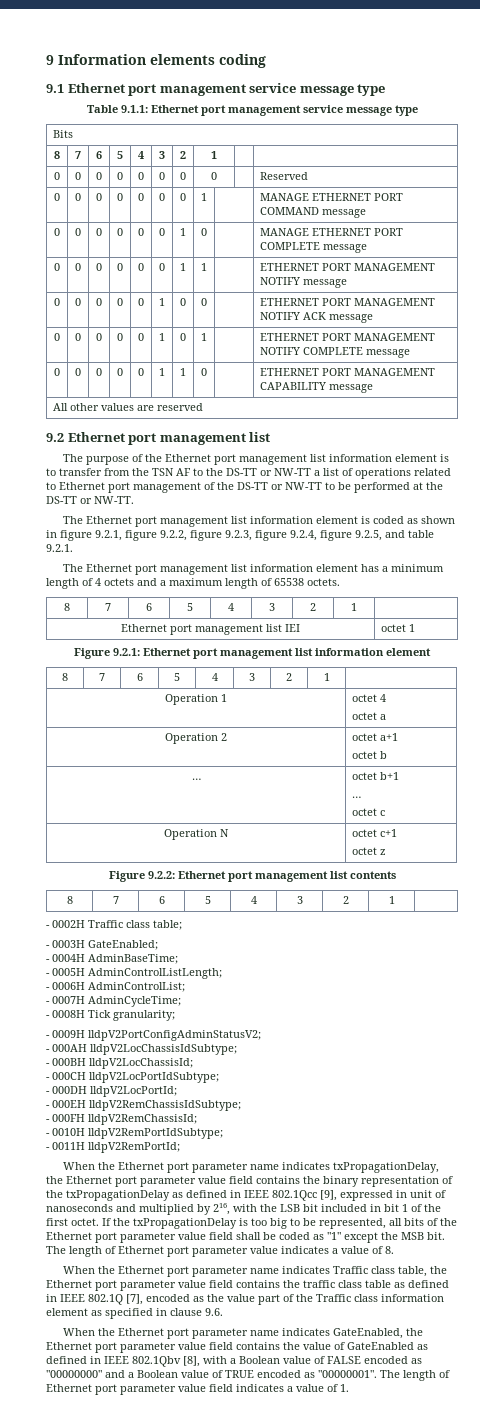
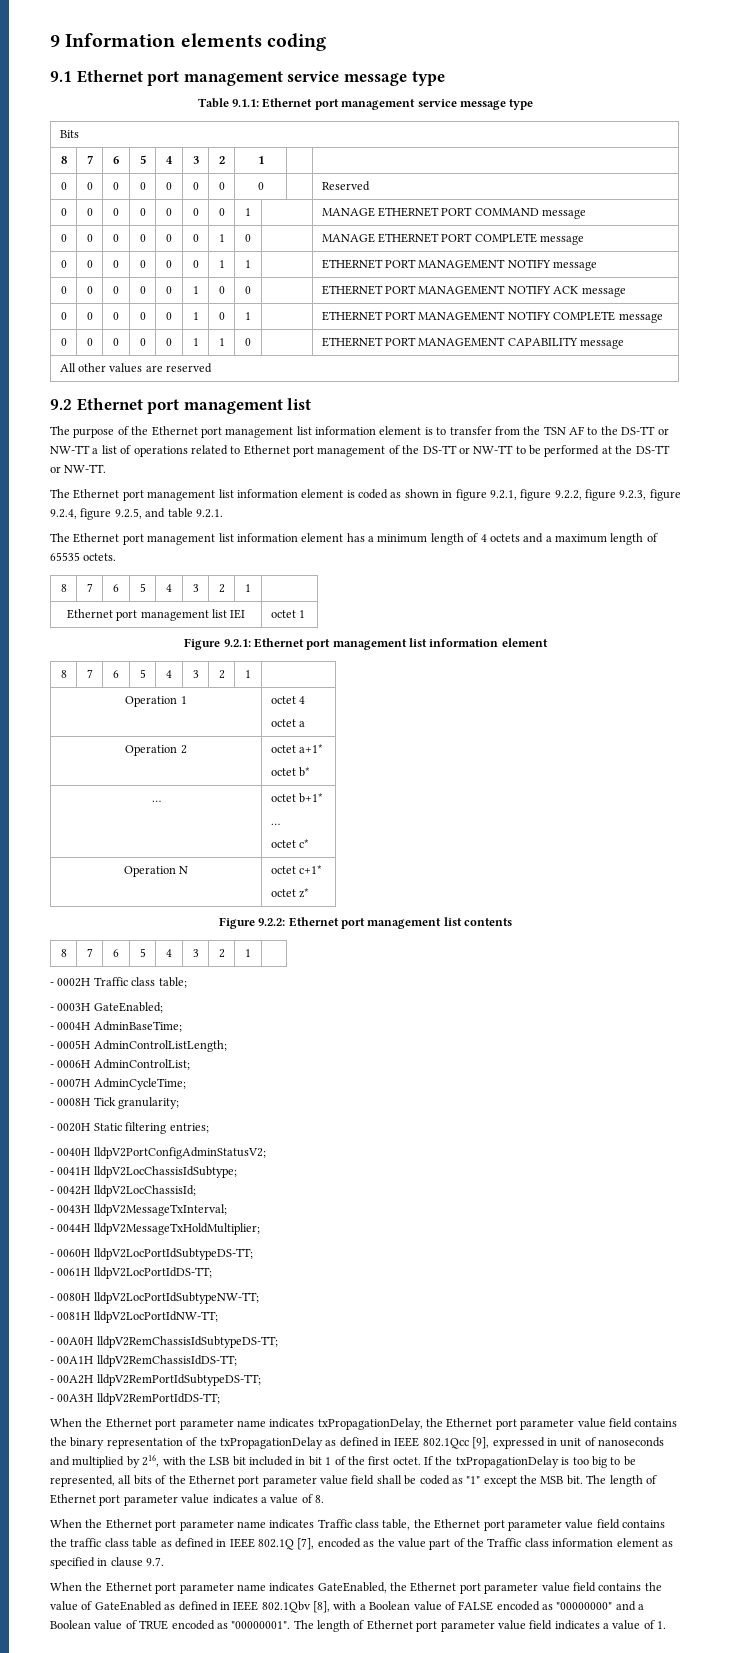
- The Ethernet port management list information element has a minimum length of 4 octets and a maximum length of 65538 octets.
+ The Ethernet port management list information element has a minimum length of 4 octets and a maximum length of 65535 octets.
- Operation 2 | octet a+1
- octet b
+ Operation 2 | octet a+1*
+ octet b*
- … | octet b+1
+ … | octet b+1*
  …
- octet c
+ octet c*
- Operation N | octet c+1
- octet z
+ Operation N | octet c+1*
+ octet z*
- - 0009H lldpV2PortConfigAdminStatusV2;
+ - 0020H Static filtering entries;
+ - 0040H lldpV2PortConfigAdminStatusV2;
- - 000AH lldpV2LocChassisIdSubtype;
+ - 0041H lldpV2LocChassisIdSubtype;
- - 000BH lldpV2LocChassisId;
+ - 0042H lldpV2LocChassisId;
- - 000CH lldpV2LocPortIdSubtype;
- - 000DH lldpV2LocPortId;
- - 000EH lldpV2RemChassisIdSubtype;
- - 000FH lldpV2RemChassisId;
- - 0010H lldpV2RemPortIdSubtype;
- - 0011H lldpV2RemPortId;
+ - 0043H lldpV2MessageTxInterval;
+ - 0044H lldpV2MessageTxHoldMultiplier;
+ - 0060H lldpV2LocPortIdSubtypeDS-TT;
+ - 0061H lldpV2LocPortIdDS-TT;
+ - 0080H lldpV2LocPortIdSubtypeNW-TT;
+ - 0081H lldpV2LocPortIdNW-TT;
+ - 00A0H lldpV2RemChassisIdSubtypeDS-TT;
+ - 00A1H lldpV2RemChassisIdDS-TT;
+ - 00A2H lldpV2RemPortIdSubtypeDS-TT;
+ - 00A3H lldpV2RemPortIdDS-TT;
- When the Ethernet port parameter name indicates Traffic class table, the Ethernet port parameter value field contains the traffic class table as defined in IEEE 802.1Q [7], encoded as the value part of the Traffic class information element as specified in clause 9.6.
+ When the Ethernet port parameter name indicates Traffic class table, the Ethernet port parameter value field contains the traffic class table as defined in IEEE 802.1Q [7], encoded as the value part of the Traffic class information element as specified in clause 9.7.

